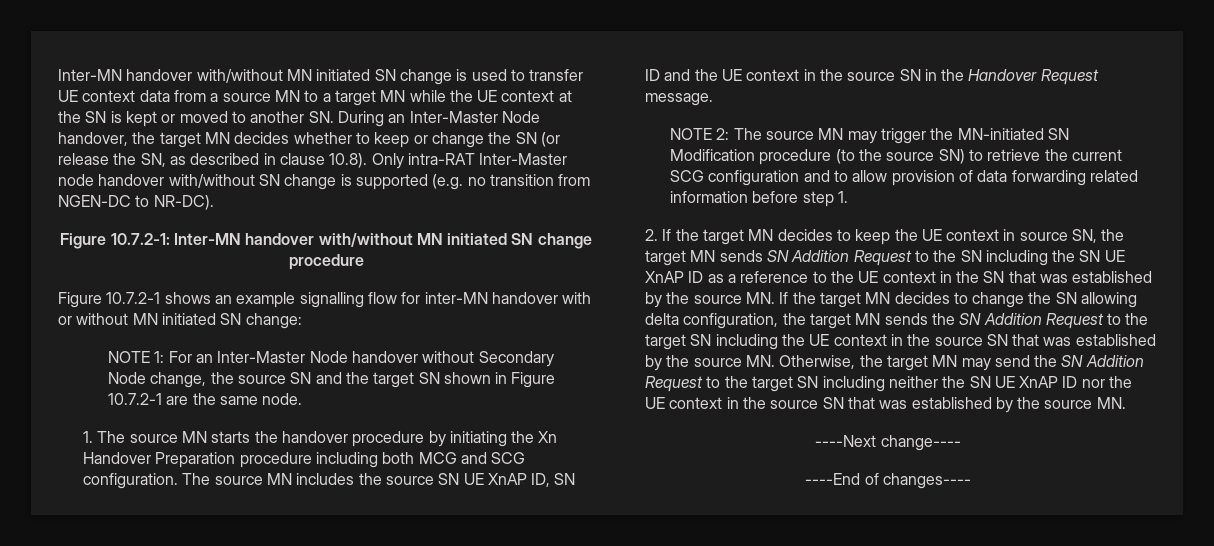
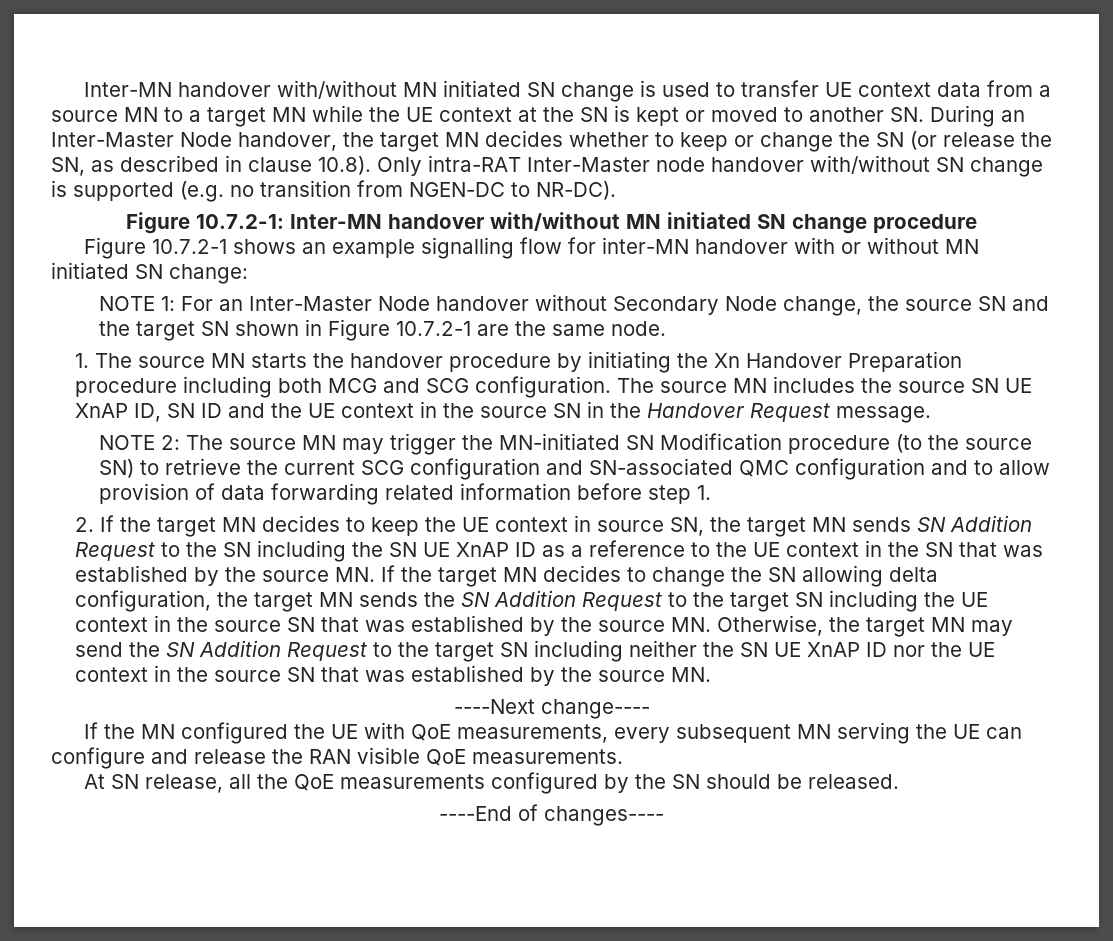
- NOTE 2: The source MN may trigger the MN-initiated SN Modification procedure (to the source SN) to retrieve the current SCG configuration and to allow provision of data forwarding related information before step 1.
+ NOTE 2: The source MN may trigger the MN-initiated SN Modification procedure (to the source SN) to retrieve the current SCG configuration and SN-associated QMC configuration and to allow provision of data forwarding related information before step 1.
+ If the MN configured the UE with QoE measurements, every subsequent MN serving the UE can configure and release the RAN visible QoE measurements.
+ At SN release, all the QoE measurements configured by the SN should be released.

